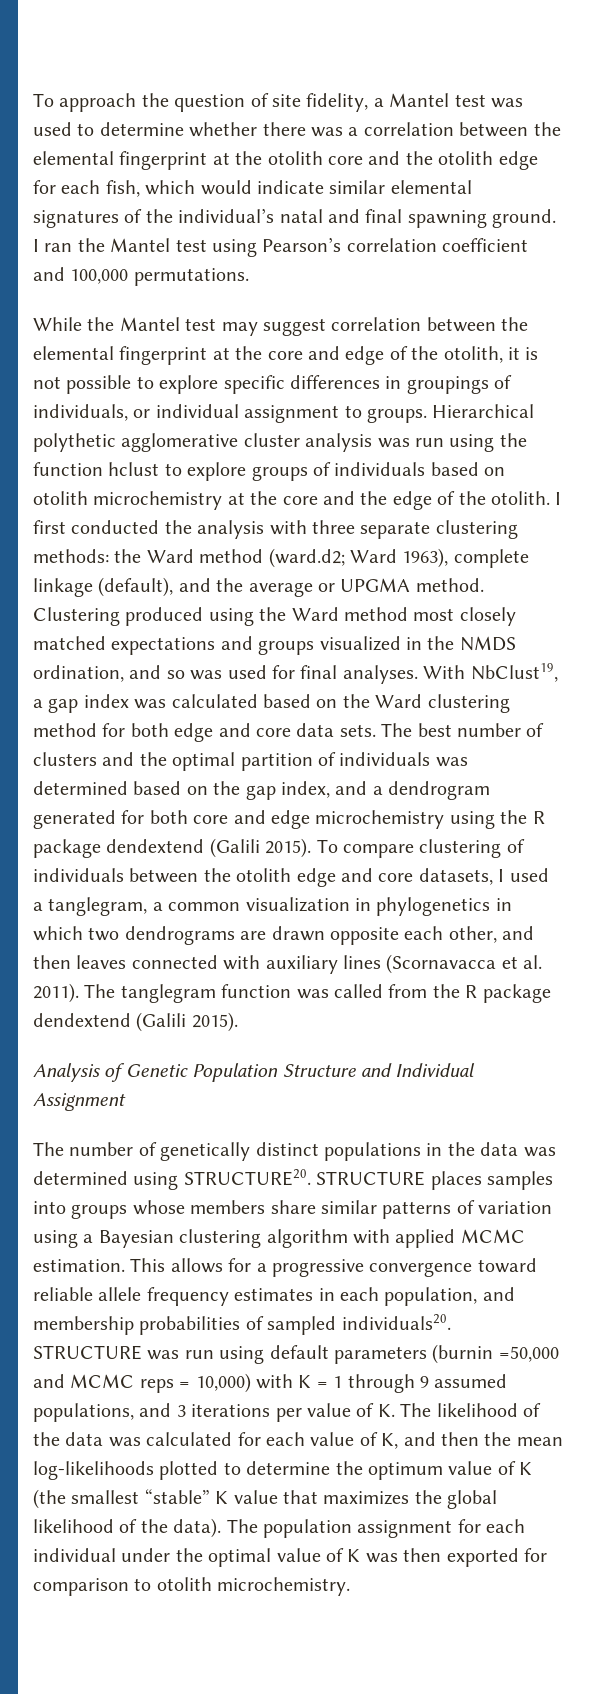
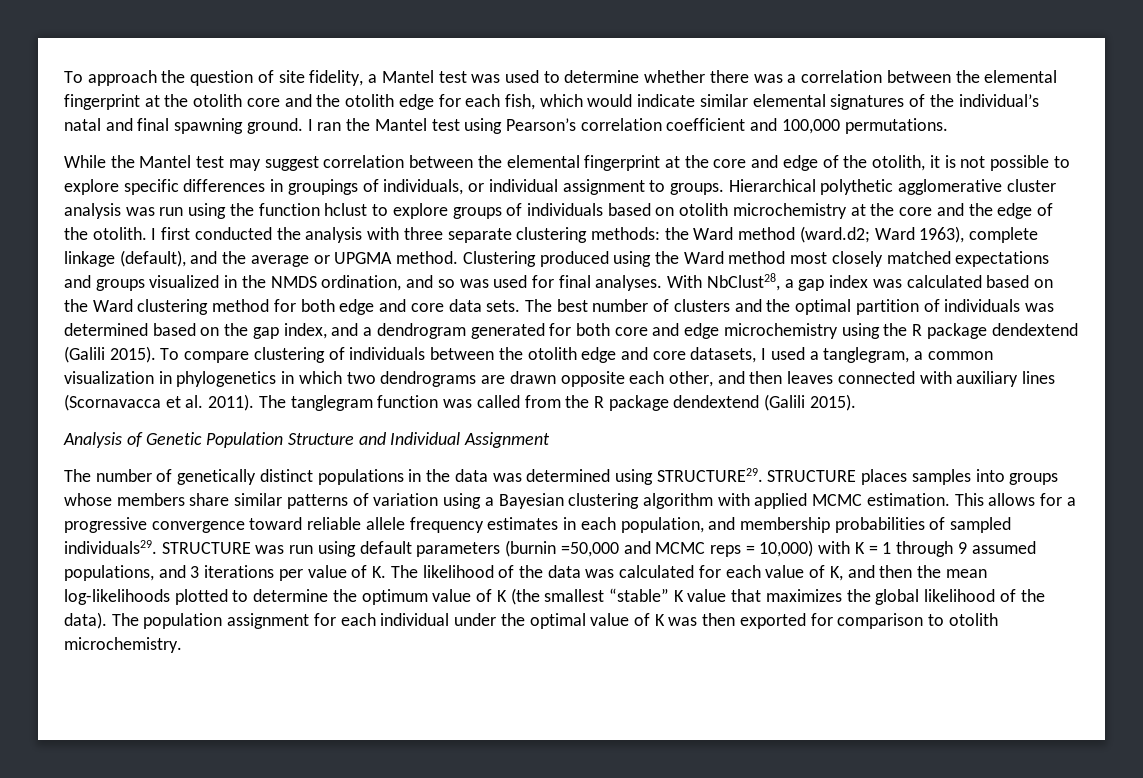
- With NbClust19, a gap index was calculated based on the Ward clustering method for both edge and core data sets.
+ With NbClust28, a gap index was calculated based on the Ward clustering method for both edge and core data sets.
- The number of genetically distinct populations in the data was determined using STRUCTURE20.
+ The number of genetically distinct populations in the data was determined using STRUCTURE29.
- This allows for a progressive convergence toward reliable allele frequency estimates in each population, and membership probabilities of sampled individuals20.
+ This allows for a progressive convergence toward reliable allele frequency estimates in each population, and membership probabilities of sampled individuals29.

